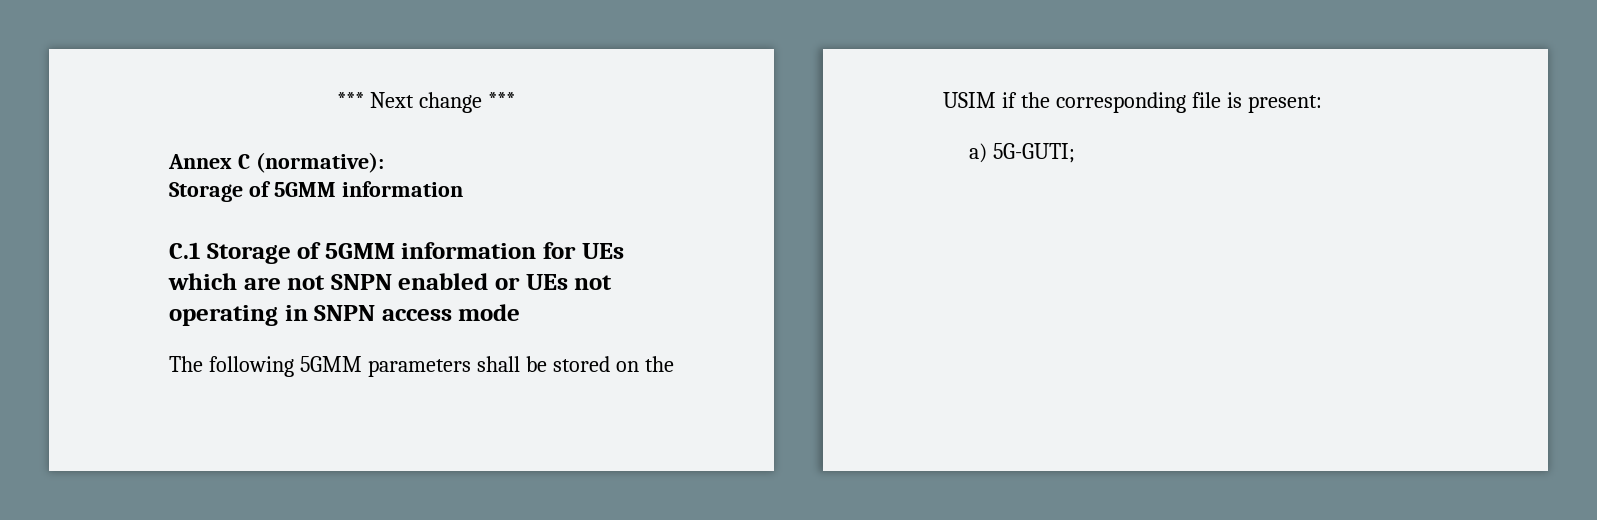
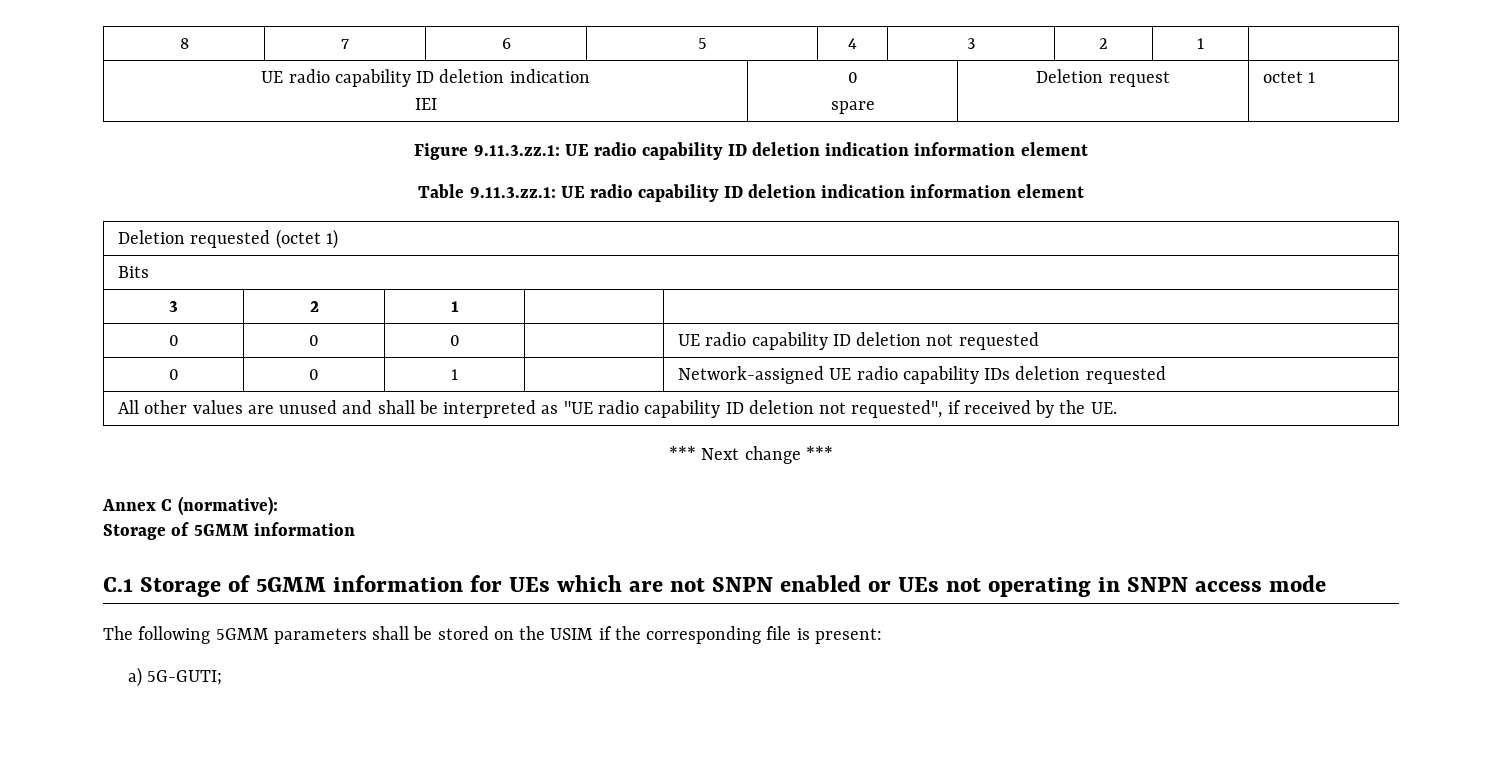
+ 8 | 7 | 6 | 5 | 4 | 3 | 2 | 1 |
+ UE radio capability ID deletion indication
+ IEI | 0
+ spare | Deletion request | octet 1
+ Figure 9.11.3.zz.1: UE radio capability ID deletion indication information element
+ Table 9.11.3.zz.1: UE radio capability ID deletion indication information element
+ Deletion requested (octet 1)
+ Bits
+ 3 | 2 | 1 | |
+ 0 | 0 | 0 | | UE radio capability ID deletion not requested
+ 0 | 0 | 1 | | Network-assigned UE radio capability IDs deletion requested
+ All other values are unused and shall be interpreted as "UE radio capability ID deletion not requested", if received by the UE.

